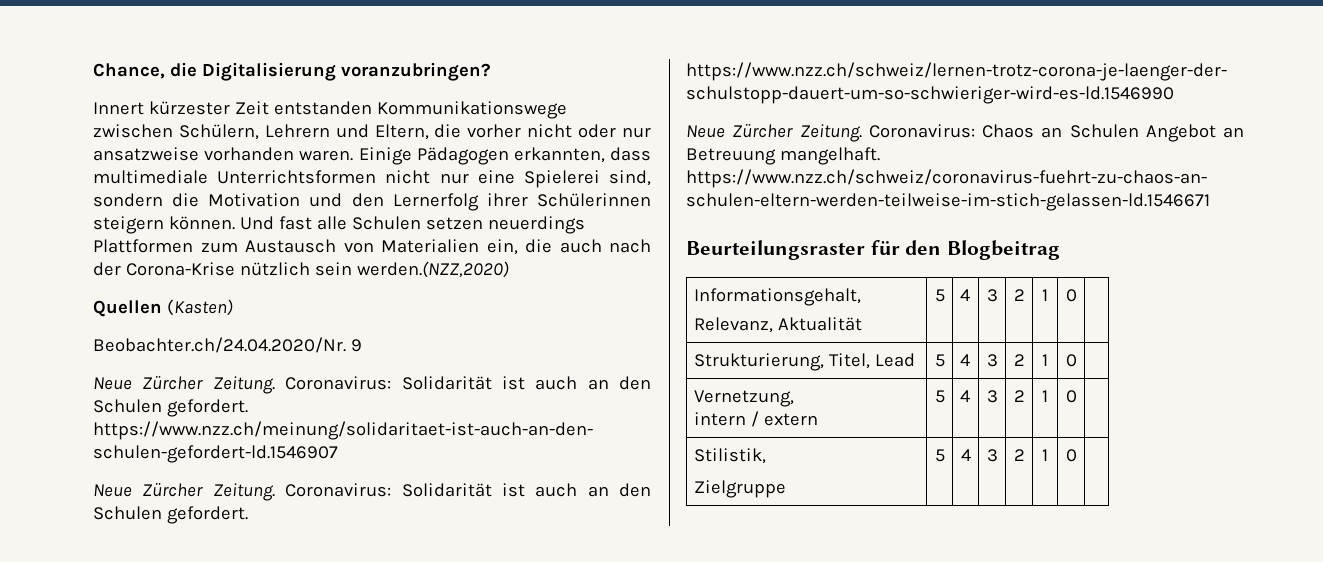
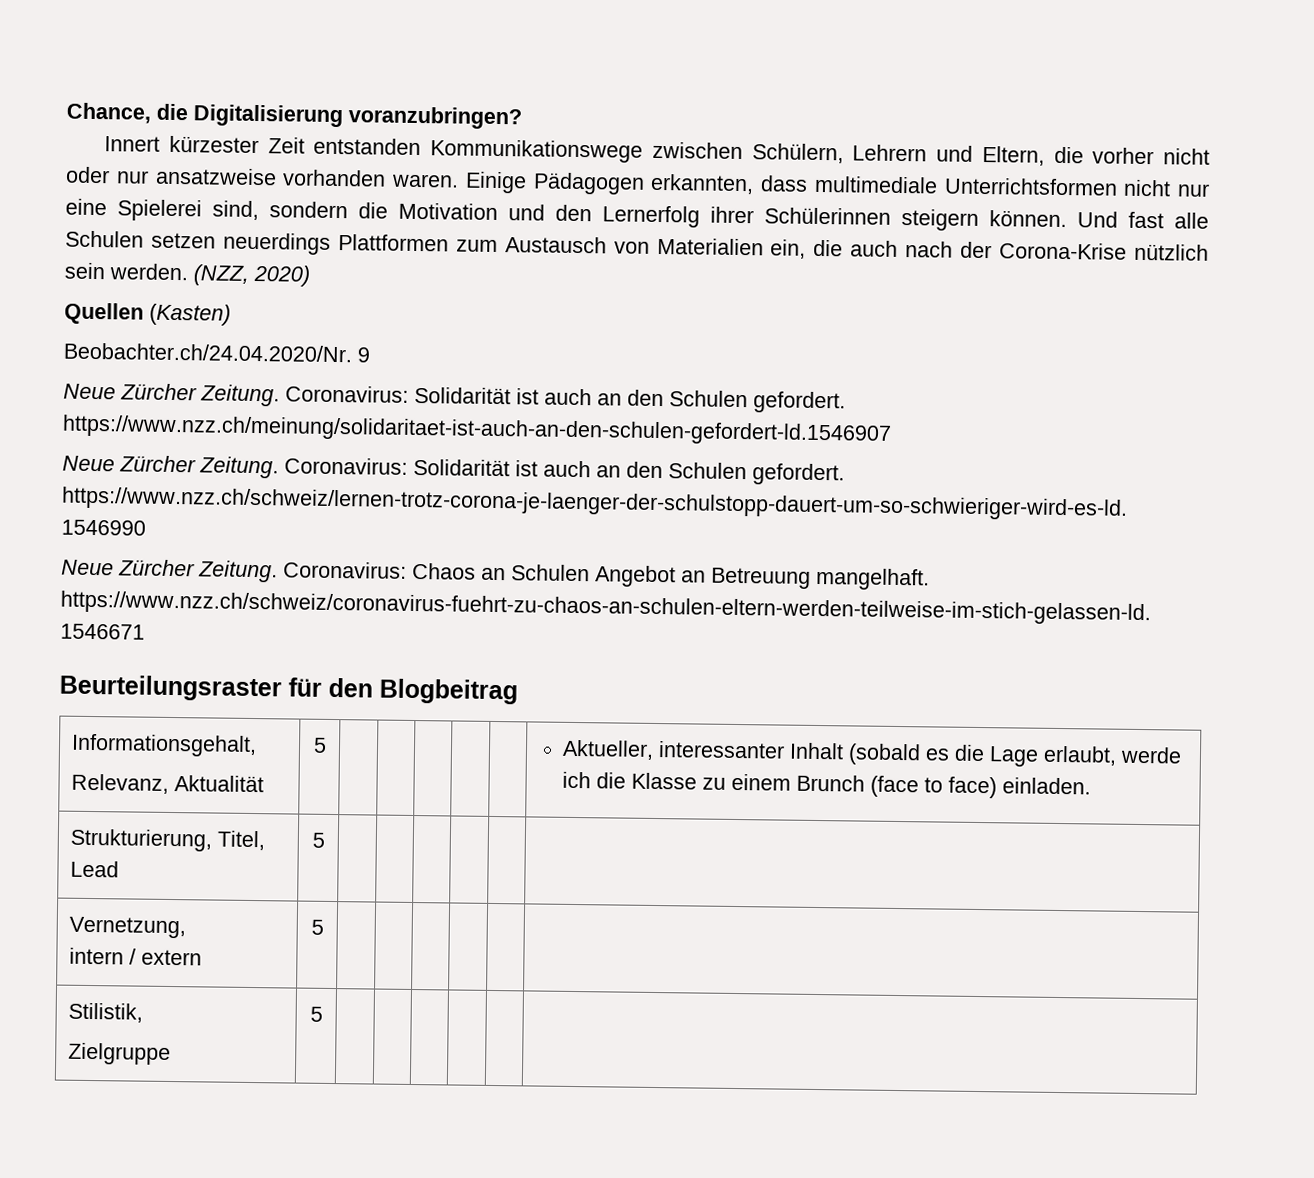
- Und fast alle Schulen setzen neuerdings Plattformen zum Austausch von Materialien ein, die auch nach der Corona-Krise nützlich sein werden.(NZZ,2020)
+ Und fast alle Schulen setzen neuerdings Plattformen zum Austausch von Materialien ein, die auch nach der Corona-Krise nützlich sein werden. (NZZ, 2020)
  Informationsgehalt,
- Relevanz, Aktualität | 5 | 4 | 3 | 2 | 1 | 0 |
+ Relevanz, Aktualität | 5 | | | | | | Aktueller, interessanter Inhalt (sobald es die Lage erlaubt, werde ich die Klasse zu einem Brunch (face to face) einladen.
- Strukturierung, Titel, Lead | 5 | 4 | 3 | 2 | 1 | 0 |
+ Strukturierung, Titel, Lead | 5 | | | | | |
  Vernetzung,
- intern / extern | 5 | 4 | 3 | 2 | 1 | 0 |
+ intern / extern | 5 | | | | | |
  Stilistik,
- Zielgruppe | 5 | 4 | 3 | 2 | 1 | 0 |
+ Zielgruppe | 5 | | | | | |

